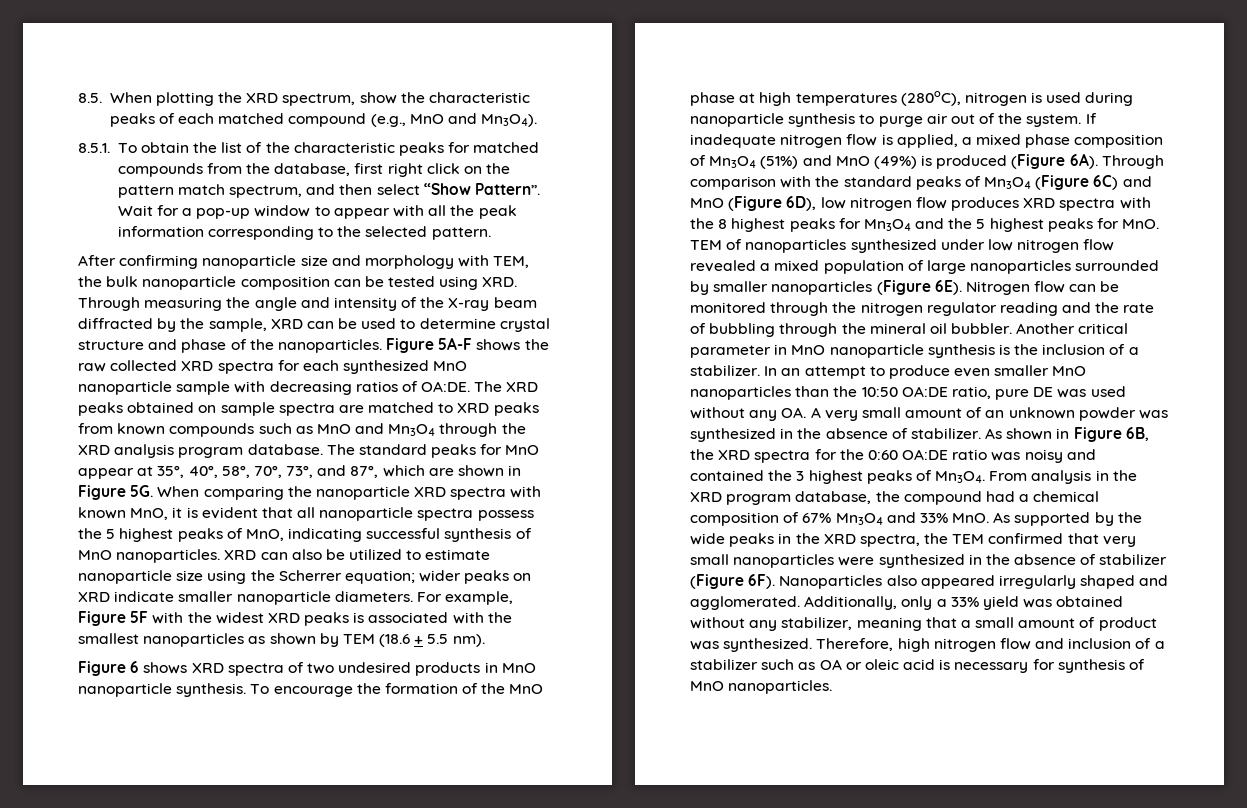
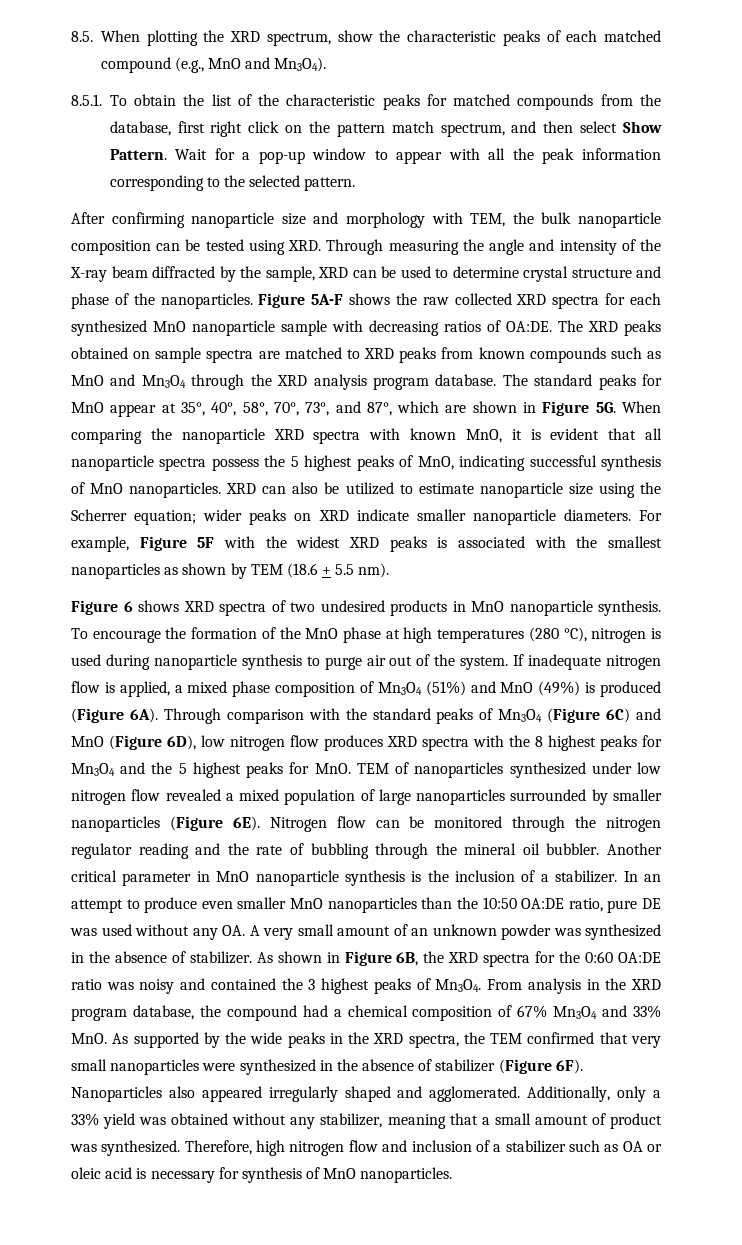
- 8.5.1. To obtain the list of the characteristic peaks for matched compounds from the database, first right click on the pattern match spectrum, and then select “Show Pattern”.
+ 8.5.1. To obtain the list of the characteristic peaks for matched compounds from the database, first right click on the pattern match spectrum, and then select Show Pattern.
- To encourage the formation of the MnO phase at high temperatures (280oC), nitrogen is used during nanoparticle synthesis to purge air out of the system.
+ To encourage the formation of the MnO phase at high temperatures (280 °C), nitrogen is used during nanoparticle synthesis to purge air out of the system.

